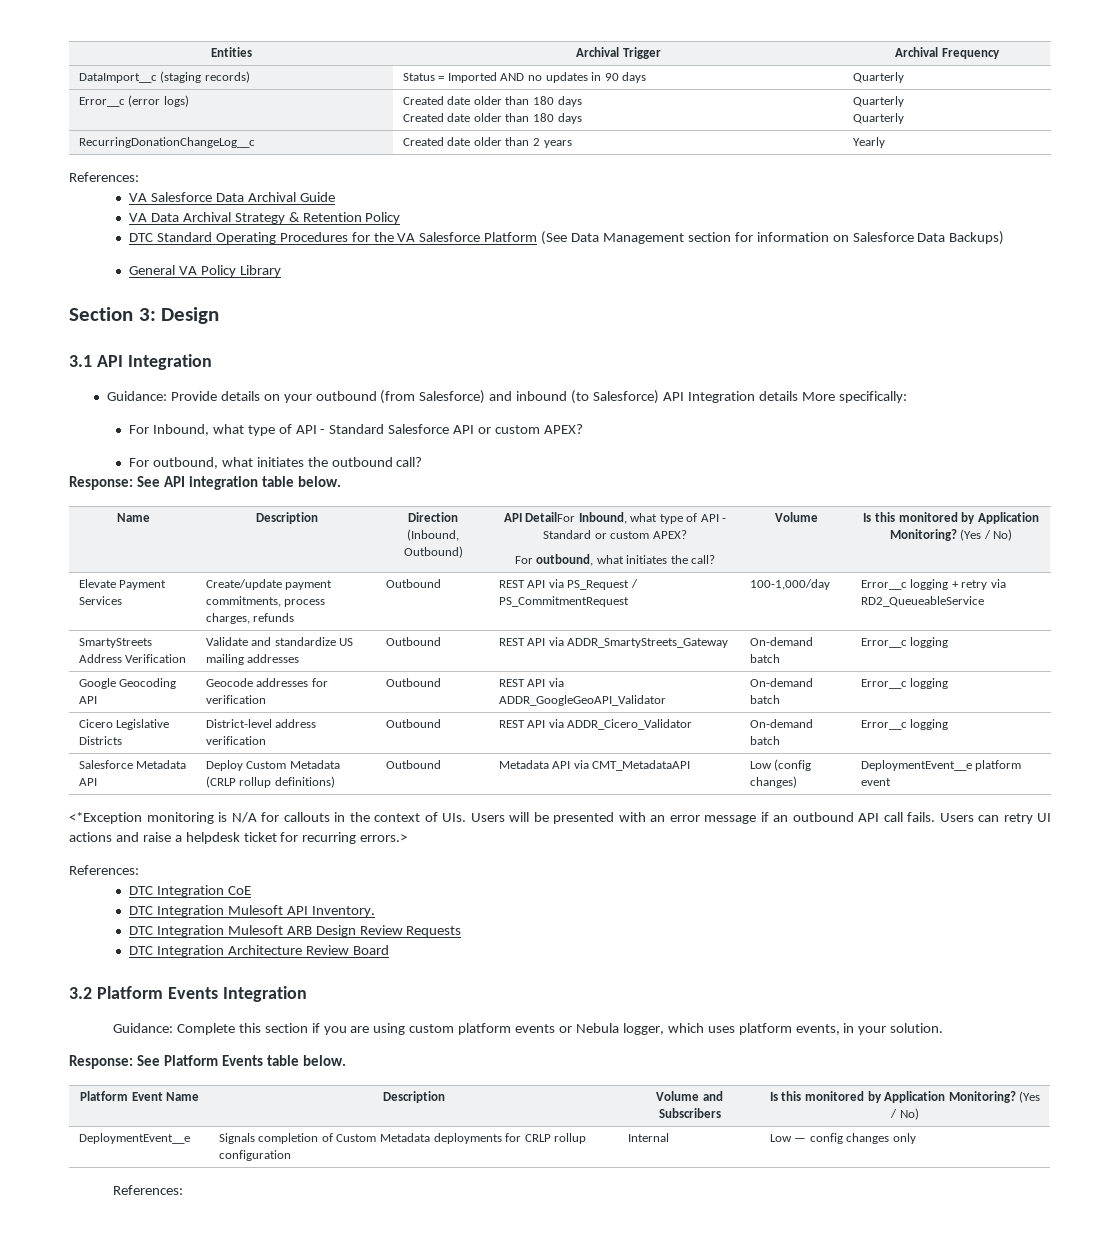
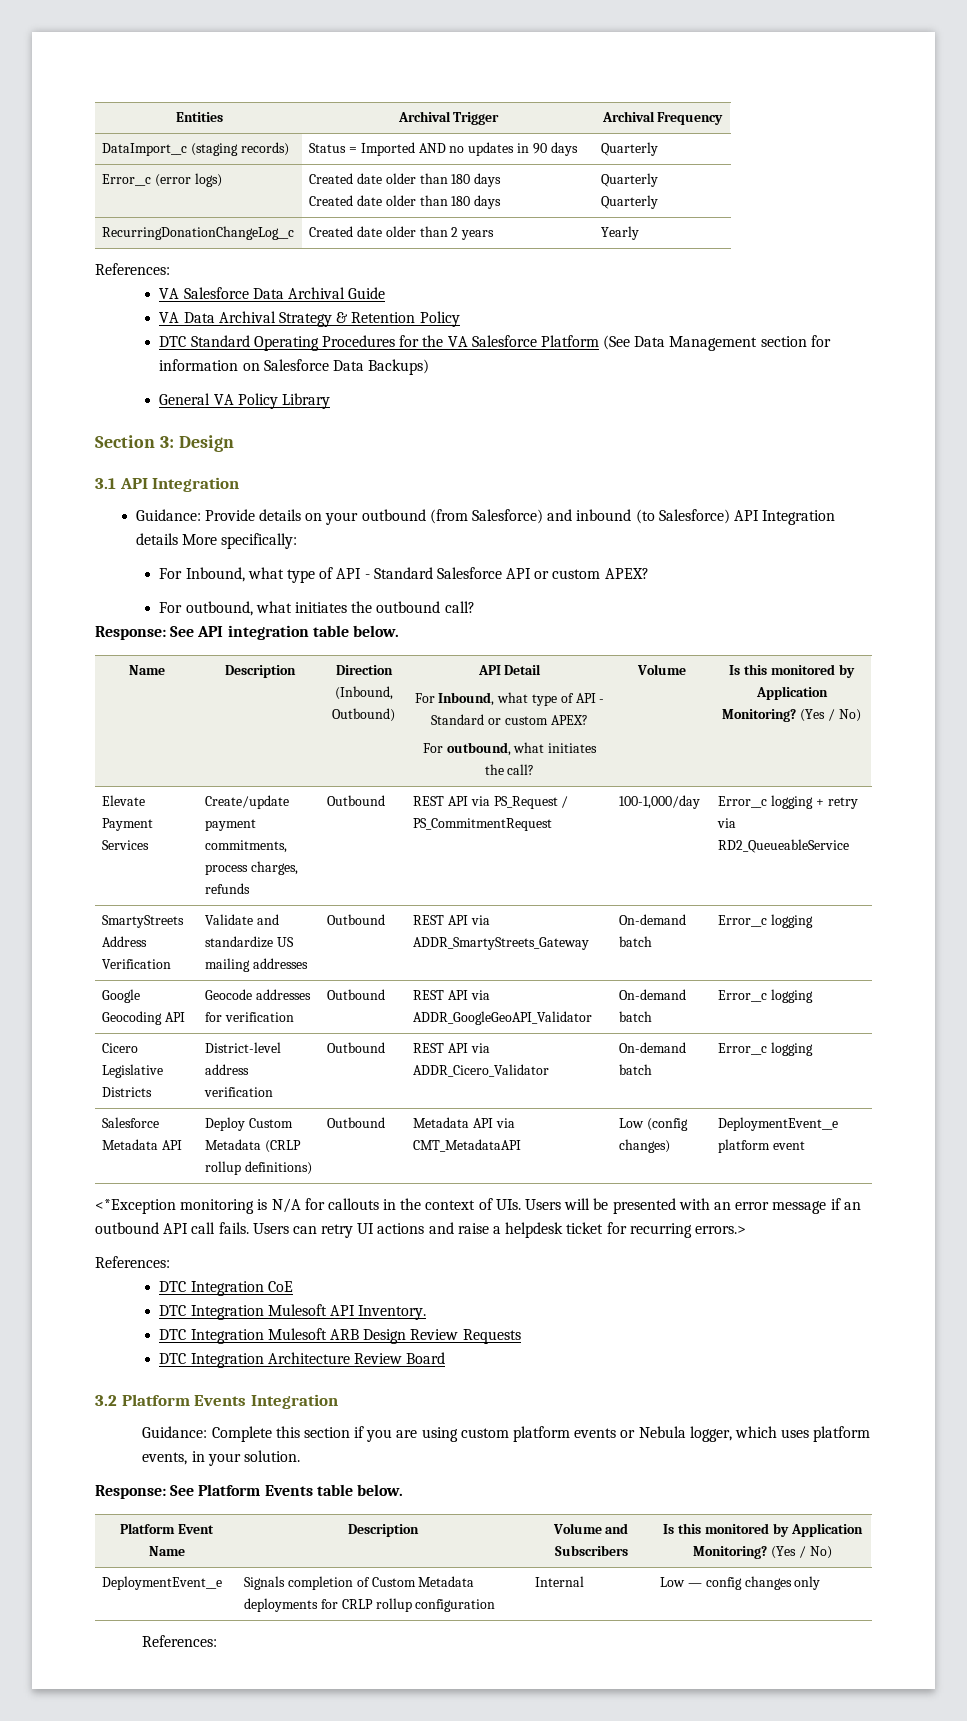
- Name | Description | Direction (Inbound, Outbound) | API DetailFor Inbound, what type of API - Standard or custom APEX?
+ Name | Description | Direction (Inbound, Outbound) | API Detail
+ For Inbound, what type of API - Standard or custom APEX?

